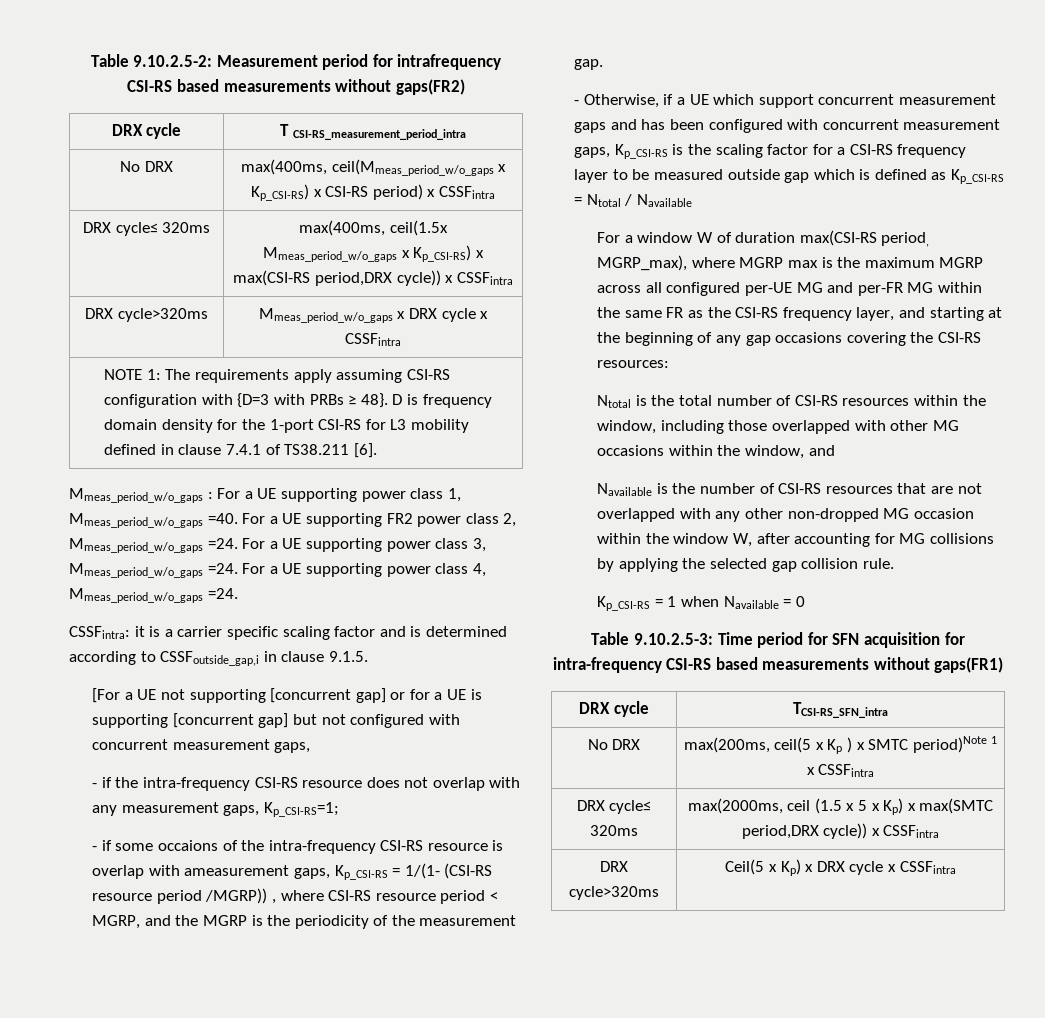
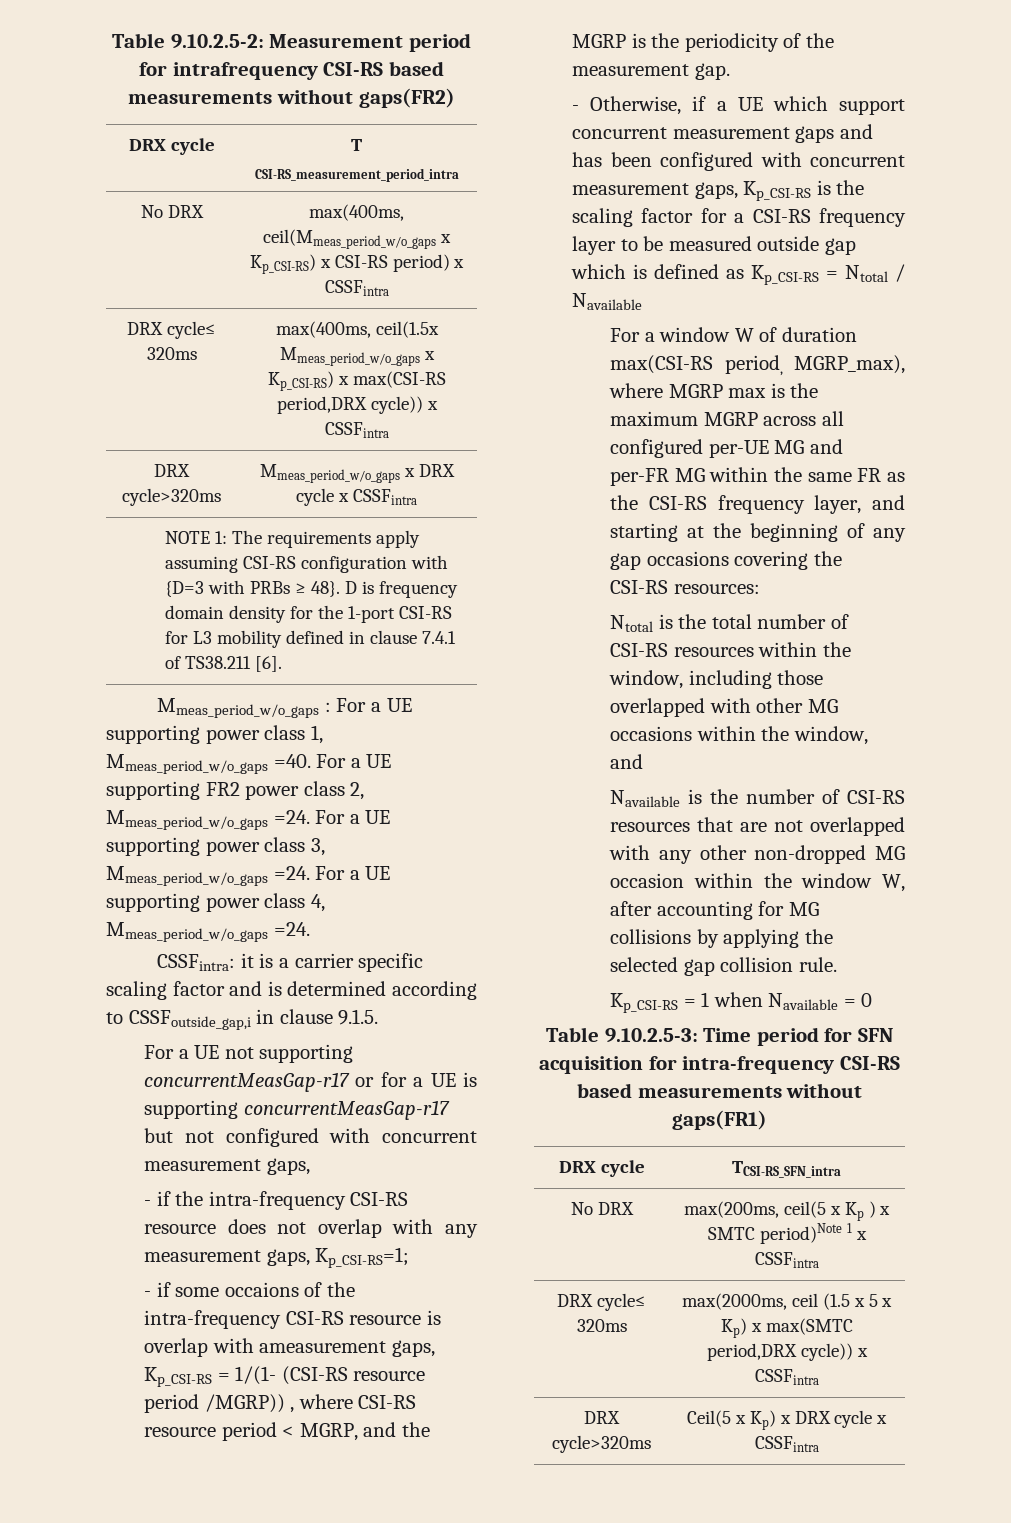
- [For a UE not supporting [concurrent gap] or for a UE is supporting [concurrent gap] but not configured with concurrent measurement gaps,
+ For a UE not supporting concurrentMeasGap-r17 or for a UE is supporting concurrentMeasGap-r17 but not configured with concurrent measurement gaps,

